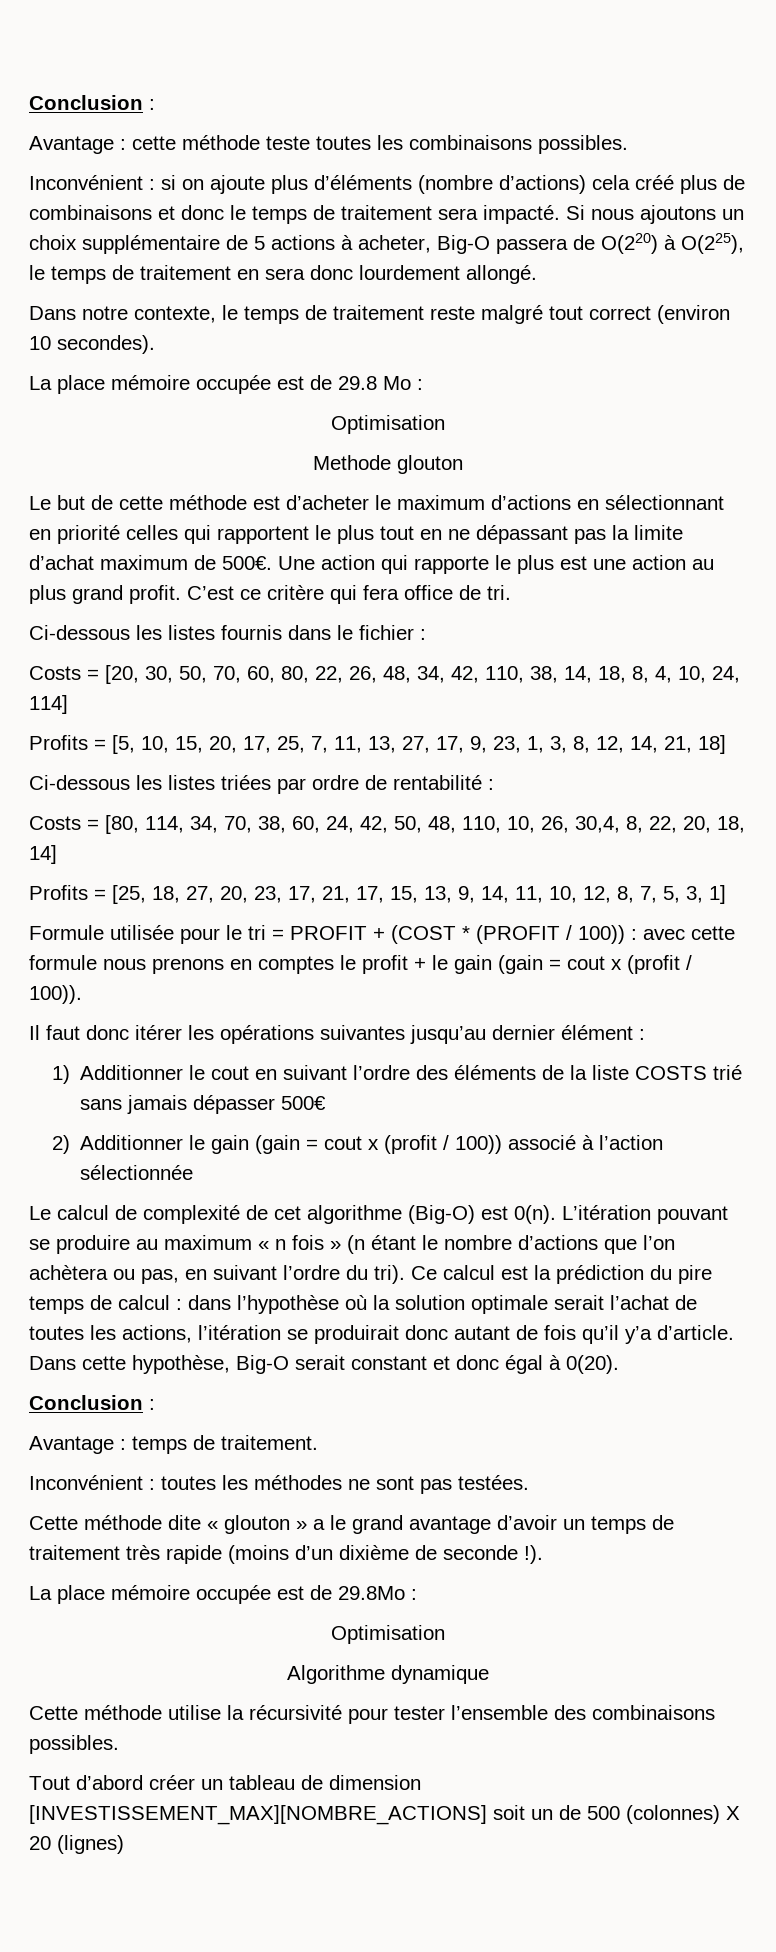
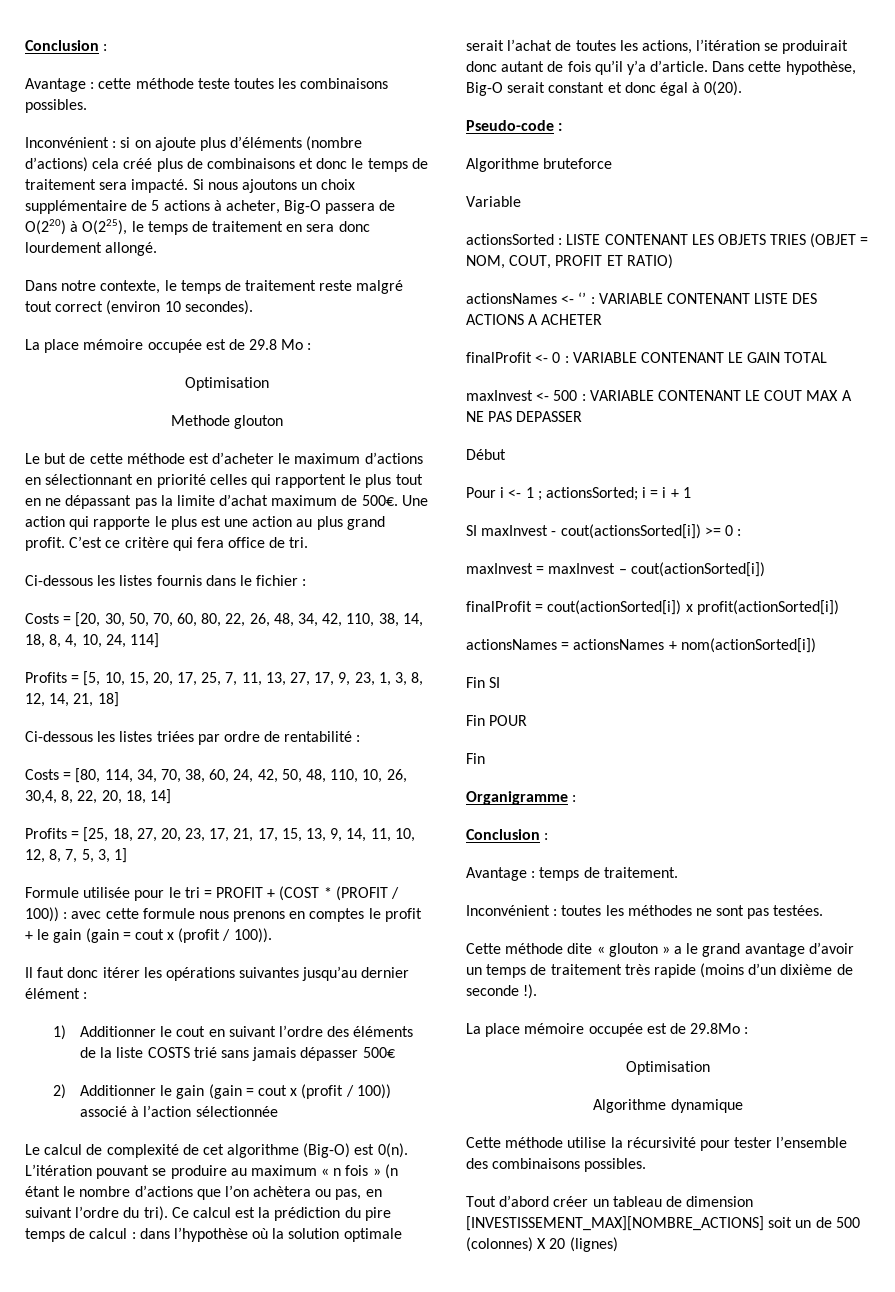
+ Pseudo-code :
+ Algorithme bruteforce
+ Variable
+ actionsSorted : LISTE CONTENANT LES OBJETS TRIES (OBJET = NOM, COUT, PROFIT ET RATIO)
+ actionsNames <- ‘’ : VARIABLE CONTENANT LISTE DES ACTIONS A ACHETER
+ finalProfit <- 0 : VARIABLE CONTENANT LE GAIN TOTAL
+ maxInvest <- 500 : VARIABLE CONTENANT LE COUT MAX A NE PAS DEPASSER
+ Début
+ Pour i <- 1 ; actionsSorted; i = i + 1
+ SI maxInvest - cout(actionsSorted[i]) >= 0 :
+ maxInvest = maxInvest – cout(actionSorted[i])
+ finalProfit = cout(actionSorted[i]) x profit(actionSorted[i])
+ actionsNames = actionsNames + nom(actionSorted[i])
+ Fin SI
+ Fin POUR
+ Fin
+ Organigramme :

